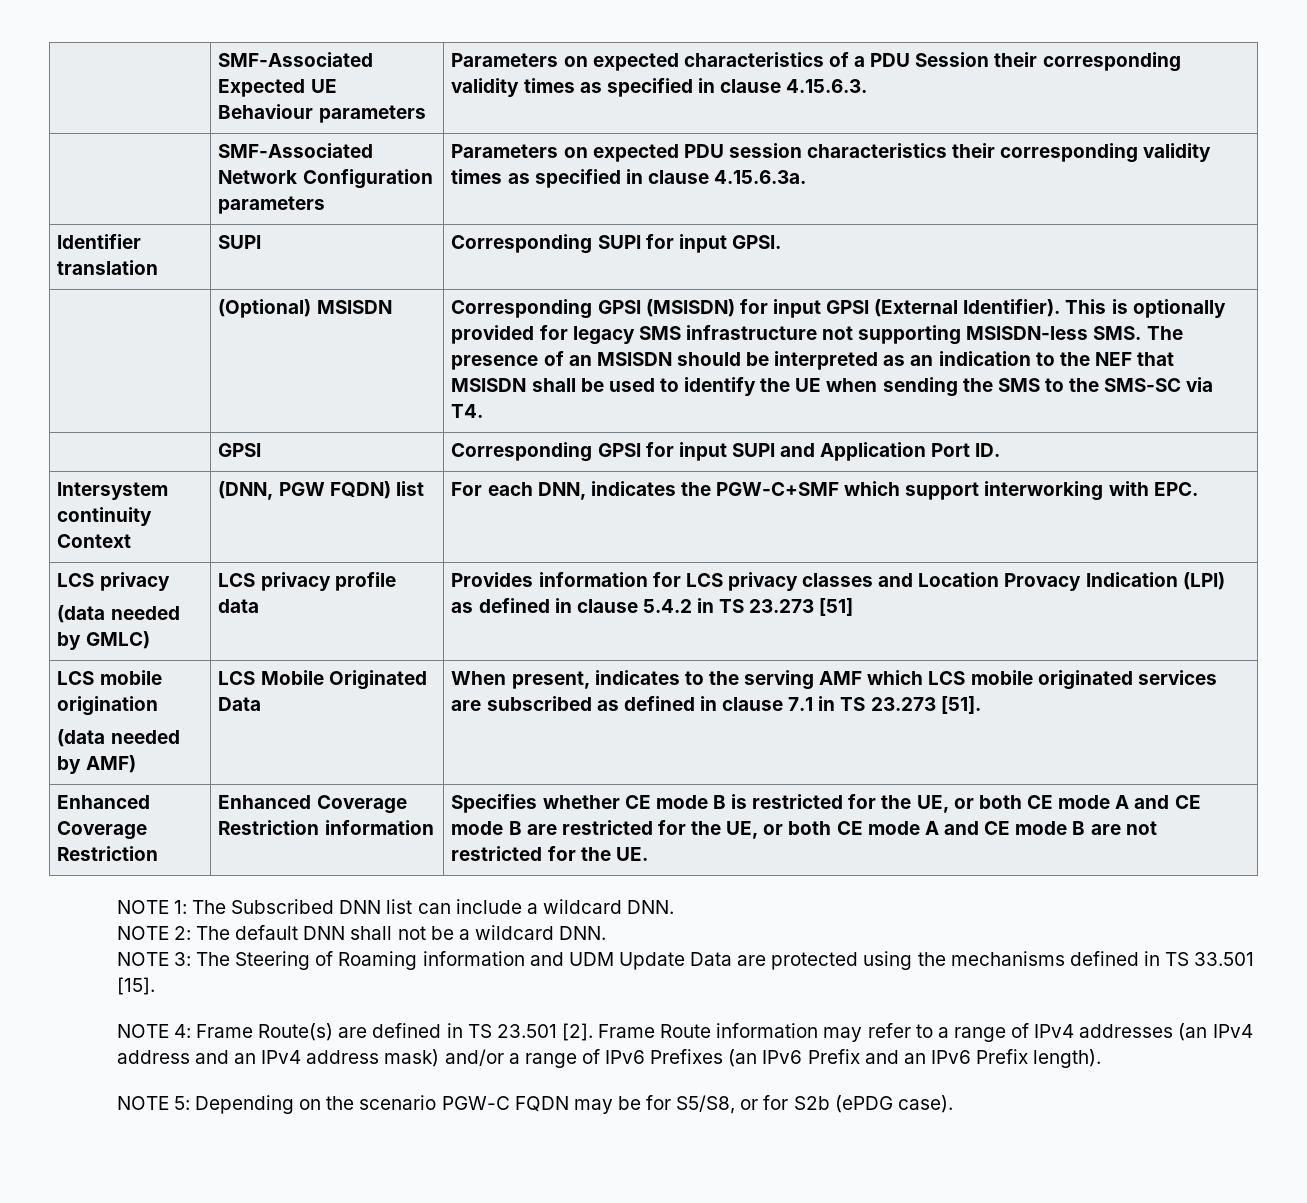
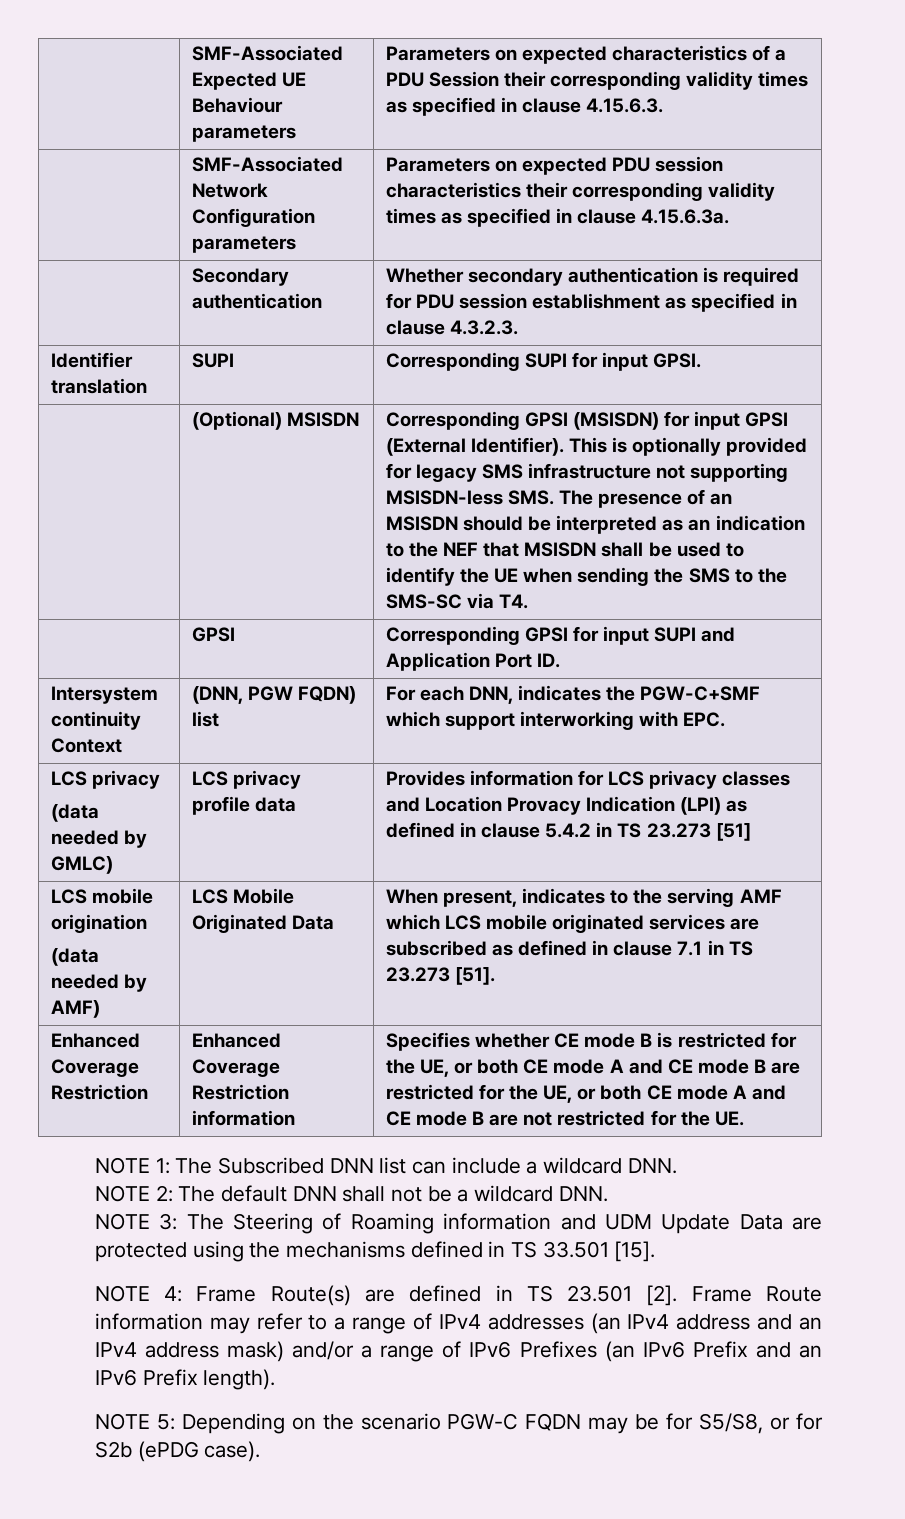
+ | Secondary authentication | Whether secondary authentication is required for PDU session establishment as specified in clause 4.3.2.3.

